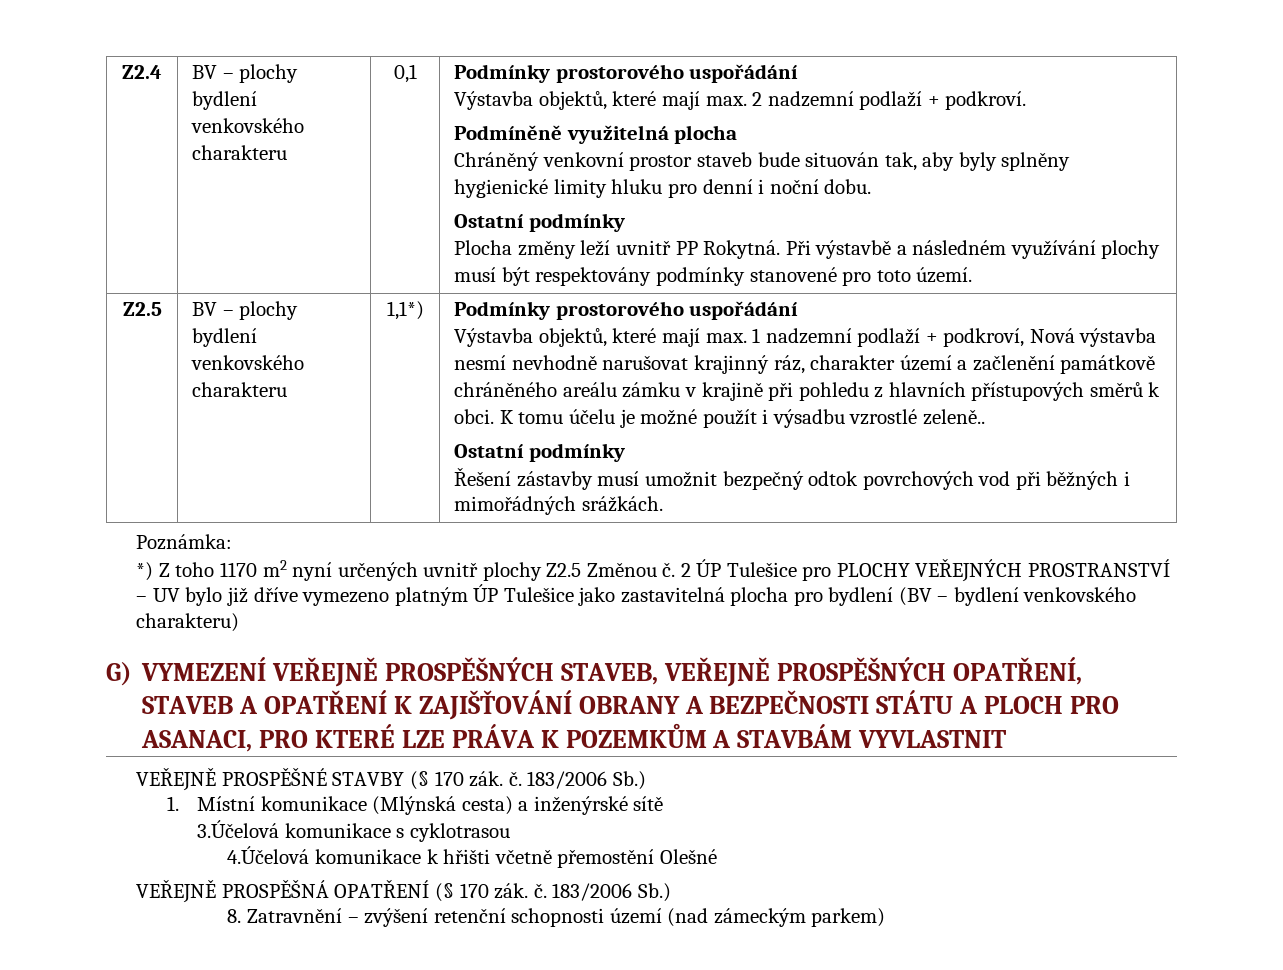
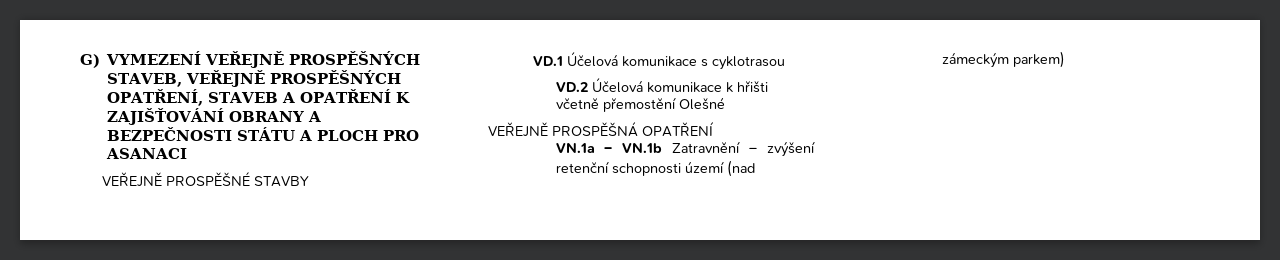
- Z2.4 | BV – plochy bydlení venkovského charakteru | 0,1 | Podmínky prostorového uspořádání
- Výstavba objektů, které mají max. 2 nadzemní podlaží + podkroví.
- Podmíněně využitelná plocha
- Chráněný venkovní prostor staveb bude situován tak, aby byly splněny hygienické limity hluku pro denní i noční dobu.
- Ostatní podmínky
- Plocha změny leží uvnitř PP Rokytná. Při výstavbě a následném využívání plochy musí být respektovány podmínky stanovené pro toto území.
- Z2.5 | BV – plochy bydlení venkovského charakteru | 1,1*) | Podmínky prostorového uspořádání
- Výstavba objektů, které mají max. 1 nadzemní podlaží + podkroví, Nová výstavba nesmí nevhodně narušovat krajinný ráz, charakter území a začlenění památkově chráněného areálu zámku v krajině při pohledu z hlavních přístupových směrů k obci. K tomu účelu je možné použít i výsadbu vzrostlé zeleně..
- Ostatní podmínky
- Řešení zástavby musí umožnit bezpečný odtok povrchových vod při běžných i mimořádných srážkách.
- Poznámka:
- *) Z toho 1170 m2 nyní určených uvnitř plochy Z2.5 Změnou č. 2 ÚP Tulešice pro PLOCHY VEŘEJNÝCH PROSTRANSTVÍ – UV bylo již dříve vymezeno platným ÚP Tulešice jako zastavitelná plocha pro bydlení (BV – bydlení venkovského charakteru)
- G) VYMEZENÍ VEŘEJNĚ PROSPĚŠNÝCH STAVEB, VEŘEJNĚ PROSPĚŠNÝCH OPATŘENÍ, STAVEB A OPATŘENÍ K ZAJIŠŤOVÁNÍ OBRANY A BEZPEČNOSTI STÁTU A PLOCH PRO ASANACI, PRO KTERÉ LZE PRÁVA K POZEMKŮM A STAVBÁM VYVLASTNIT
- VEŘEJNĚ PROSPĚŠNÉ STAVBY (§ 170 zák. č. 183/2006 Sb.)
- 1. Místní komunikace (Mlýnská cesta) a inženýrské sítě
- 3.Účelová komunikace s cyklotrasou
+ G) VYMEZENÍ VEŘEJNĚ PROSPĚŠNÝCH STAVEB, VEŘEJNĚ PROSPĚŠNÝCH OPATŘENÍ, STAVEB A OPATŘENÍ K ZAJIŠŤOVÁNÍ OBRANY A BEZPEČNOSTI STÁTU A PLOCH PRO ASANACI
+ VEŘEJNĚ PROSPĚŠNÉ STAVBY
+ VD.1 Účelová komunikace s cyklotrasou
- 4.Účelová komunikace k hřišti včetně přemostění Olešné
+ VD.2 Účelová komunikace k hřišti včetně přemostění Olešné
- VEŘEJNĚ PROSPĚŠNÁ OPATŘENÍ (§ 170 zák. č. 183/2006 Sb.)
- 8. Zatravnění – zvýšení retenční schopnosti území (nad zámeckým parkem)
+ VEŘEJNĚ PROSPĚŠNÁ OPATŘENÍ
+ VN.1a – VN.1b Zatravnění – zvýšení retenční schopnosti území (nad zámeckým parkem)

